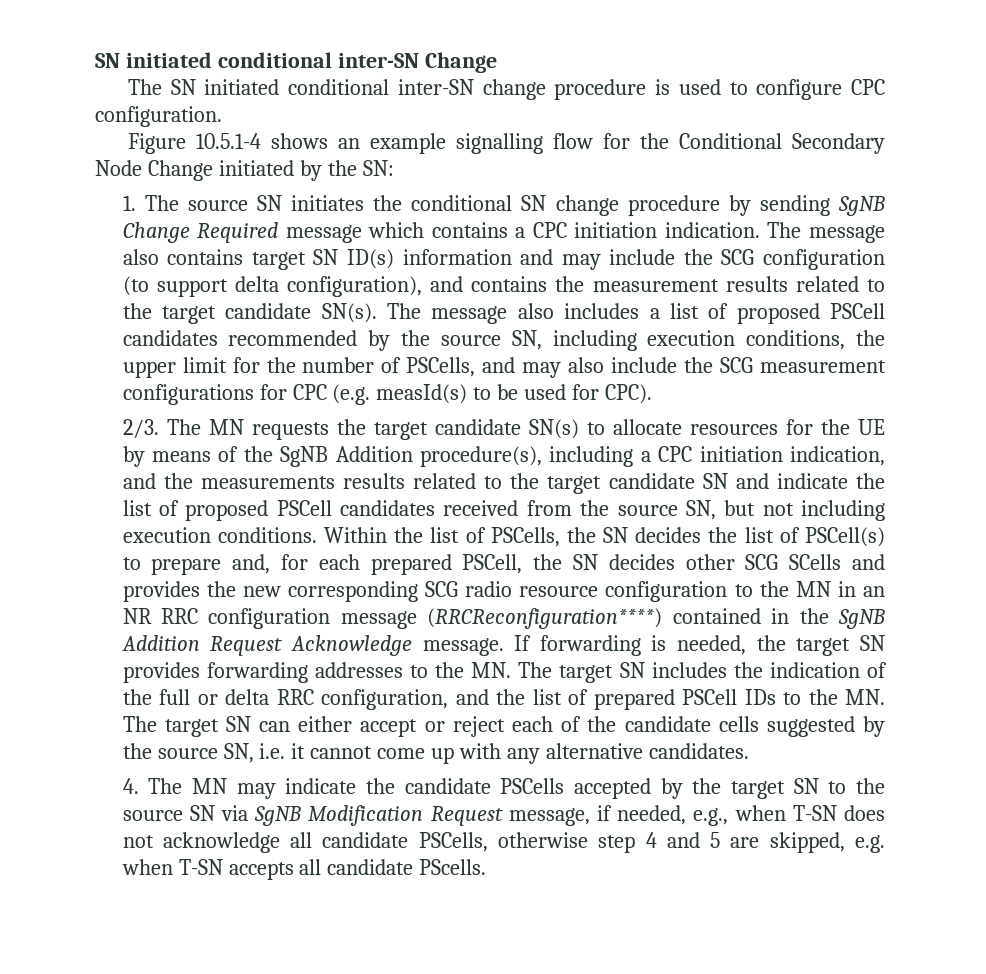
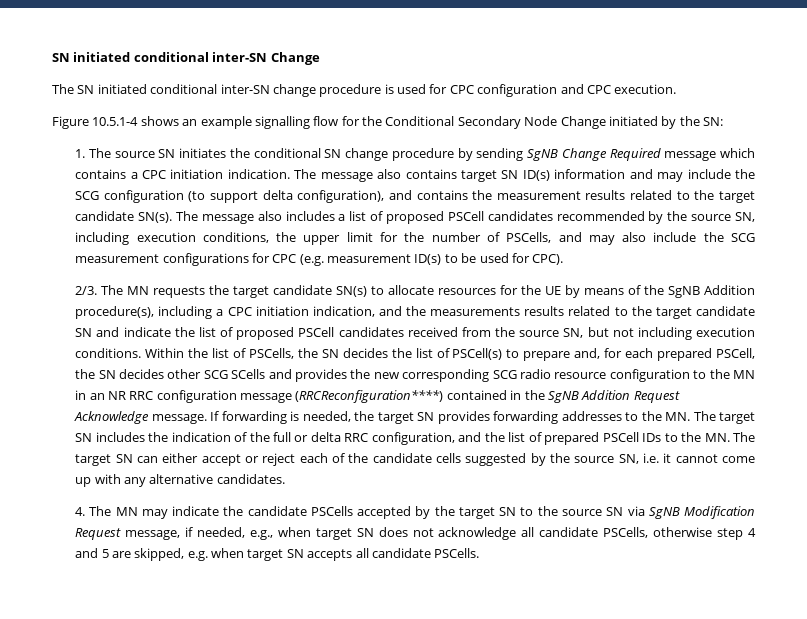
- The SN initiated conditional inter-SN change procedure is used to configure CPC configuration.
+ The SN initiated conditional inter-SN change procedure is used for CPC configuration and CPC execution.
- The message also includes a list of proposed PSCell candidates recommended by the source SN, including execution conditions, the upper limit for the number of PSCells, and may also include the SCG measurement configurations for CPC (e.g. measId(s) to be used for CPC).
+ The message also includes a list of proposed PSCell candidates recommended by the source SN, including execution conditions, the upper limit for the number of PSCells, and may also include the SCG measurement configurations for CPC (e.g. measurement ID(s) to be used for CPC).
- 4. The MN may indicate the candidate PSCells accepted by the target SN to the source SN via SgNB Modification Request message, if needed, e.g., when T-SN does not acknowledge all candidate PSCells, otherwise step 4 and 5 are skipped, e.g. when T-SN accepts all candidate PScells.
+ 4. The MN may indicate the candidate PSCells accepted by the target SN to the source SN via SgNB Modification Request message, if needed, e.g., when target SN does not acknowledge all candidate PSCells, otherwise step 4 and 5 are skipped, e.g. when target SN accepts all candidate PSCells.

